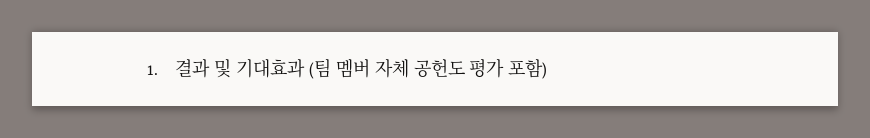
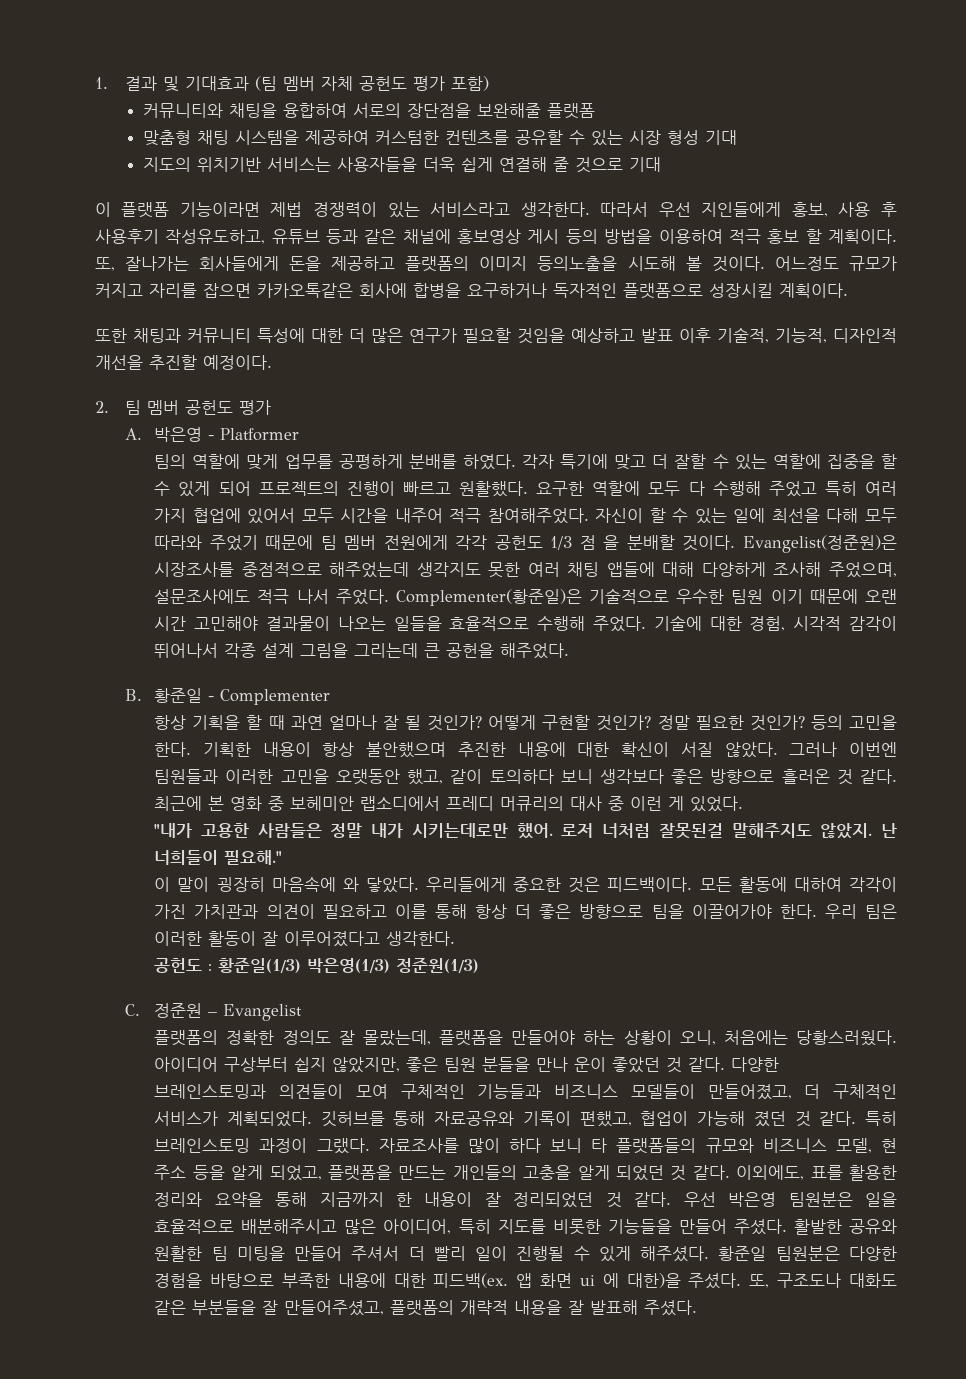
+ 커뮤니티와 채팅을 융합하여 서로의 장단점을 보완해줄 플랫폼
+ 맞춤형 채팅 시스템을 제공하여 커스텀한 컨텐츠를 공유할 수 있는 시장 형성 기대
+ 지도의 위치기반 서비스는 사용자들을 더욱 쉽게 연결해 줄 것으로 기대
+ 이 플랫폼 기능이라면 제법 경쟁력이 있는 서비스라고 생각한다. 따라서 우선 지인들에게 홍보, 사용 후 사용후기 작성유도하고, 유튜브 등과 같은 채널에 홍보영상 게시 등의 방법을 이용하여 적극 홍보 할 계획이다. 또, 잘나가는 회사들에게 돈을 제공하고 플랫폼의 이미지 등의노출을 시도해 볼 것이다. 어느정도 규모가 커지고 자리를 잡으면 카카오톡같은 회사에 합병을 요구하거나 독자적인 플랫폼으로 성장시킬 계획이다.
+ 또한 채팅과 커뮤니티 특성에 대한 더 많은 연구가 필요할 것임을 예상하고 발표 이후 기술적, 기능적, 디자인적 개선을 추진할 예정이다.
+ 2. 팀 멤버 공헌도 평가
+ A. 박은영 - Platformer
+ 팀의 역할에 맞게 업무를 공평하게 분배를 하였다. 각자 특기에 맞고 더 잘할 수 있는 역할에 집중을 할 수 있게 되어 프로젝트의 진행이 빠르고 원활했다. 요구한 역할에 모두 다 수행해 주었고 특히 여러 가지 협업에 있어서 모두 시간을 내주어 적극 참여해주었다. 자신이 할 수 있는 일에 최선을 다해 모두 따라와 주었기 때문에 팀 멤버 전원에게 각각 공헌도 1/3 점 을 분배할 것이다. Evangelist(정준원)은 시장조사를 중점적으로 해주었는데 생각지도 못한 여러 채팅 앱들에 대해 다양하게 조사해 주었으며, 설문조사에도 적극 나서 주었다. Complementer(황준일)은 기술적으로 우수한 팀원 이기 때문에 오랜 시간 고민해야 결과물이 나오는 일들을 효율적으로 수행해 주었다. 기술에 대한 경험, 시각적 감각이 뛰어나서 각종 설계 그림을 그리는데 큰 공헌을 해주었다.
+ B. 황준일 - Complementer
+ 항상 기획을 할 때 과연 얼마나 잘 될 것인가? 어떻게 구현할 것인가? 정말 필요한 것인가? 등의 고민을 한다. 기획한 내용이 항상 불안했으며 추진한 내용에 대한 확신이 서질 않았다. 그러나 이번엔 팀원들과 이러한 고민을 오랫동안 했고, 같이 토의하다 보니 생각보다 좋은 방향으로 흘러온 것 같다. 최근에 본 영화 중 보헤미안 랩소디에서 프레디 머큐리의 대사 중 이런 게 있었다.
+ "내가 고용한 사람들은 정말 내가 시키는데로만 했어. 로저 너처럼 잘못된걸 말해주지도 않았지. 난 너희들이 필요해."
+ 이 말이 굉장히 마음속에 와 닿았다. 우리들에게 중요한 것은 피드백이다. 모든 활동에 대하여 각각이 가진 가치관과 의견이 필요하고 이를 통해 항상 더 좋은 방향으로 팀을 이끌어가야 한다. 우리 팀은 이러한 활동이 잘 이루어졌다고 생각한다.
+ 공헌도 : 황준일(1/3) 박은영(1/3) 정준원(1/3)
+ C. 정준원 – Evangelist
+ 플랫폼의 정확한 정의도 잘 몰랐는데, 플랫폼을 만들어야 하는 상황이 오니, 처음에는 당황스러웠다. 아이디어 구상부터 쉽지 않았지만, 좋은 팀원 분들을 만나 운이 좋았던 것 같다. 다양한 브레인스토밍과 의견들이 모여 구체적인 기능들과 비즈니스 모델들이 만들어졌고, 더 구체적인 서비스가 계획되었다. 깃허브를 통해 자료공유와 기록이 편했고, 협업이 가능해 졌던 것 같다. 특히 브레인스토밍 과정이 그랬다. 자료조사를 많이 하다 보니 타 플랫폼들의 규모와 비즈니스 모델, 현 주소 등을 알게 되었고, 플랫폼을 만드는 개인들의 고충을 알게 되었던 것 같다. 이외에도, 표를 활용한 정리와 요약을 통해 지금까지 한 내용이 잘 정리되었던 것 같다. 우선 박은영 팀원분은 일을 효율적으로 배분해주시고 많은 아이디어, 특히 지도를 비롯한 기능들을 만들어 주셨다. 활발한 공유와 원활한 팀 미팅을 만들어 주셔서 더 빨리 일이 진행될 수 있게 해주셨다. 황준일 팀원분은 다양한 경험을 바탕으로 부족한 내용에 대한 피드백(ex. 앱 화면 ui 에 대한)을 주셨다. 또, 구조도나 대화도 같은 부분들을 잘 만들어주셨고, 플랫폼의 개략적 내용을 잘 발표해 주셨다.

